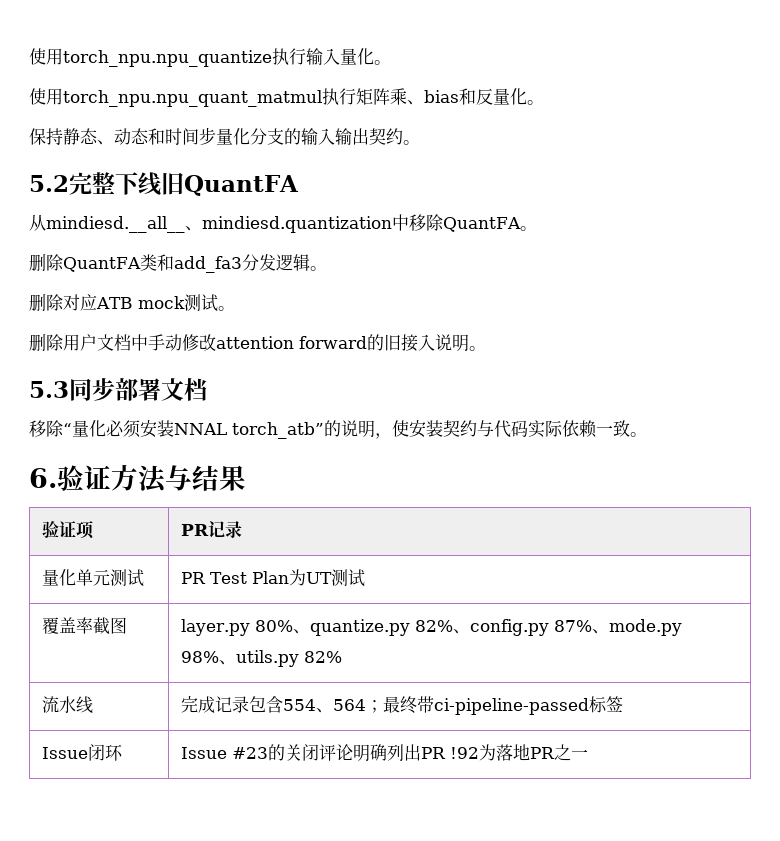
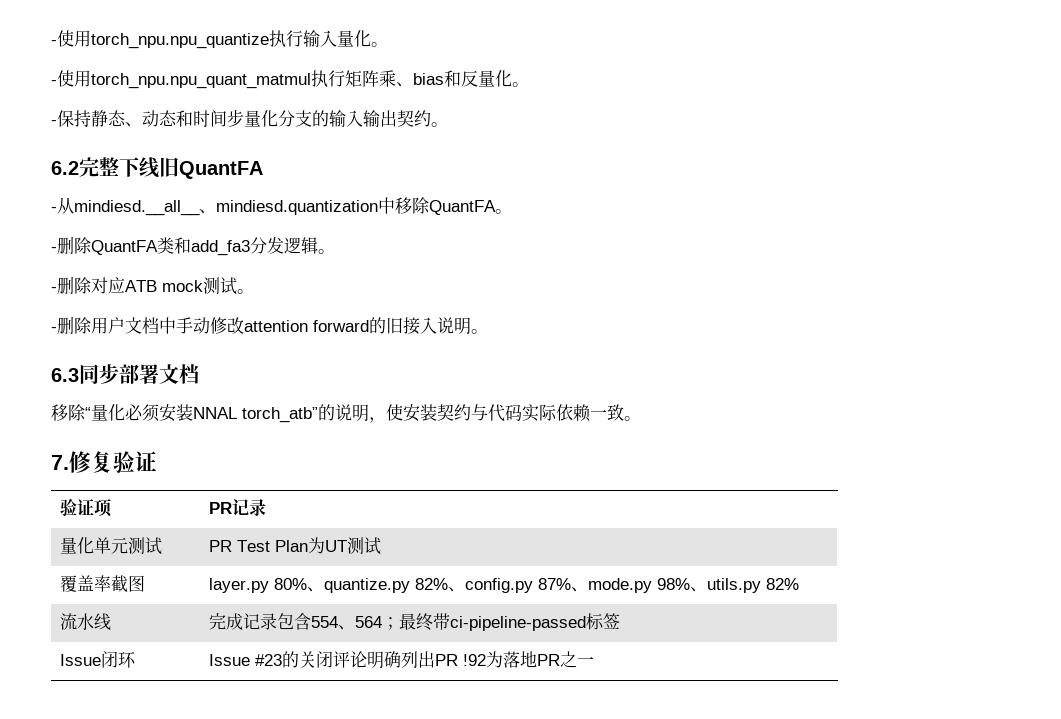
- 使用torch_npu.npu_quantize执行输入量化。
+ -使用torch_npu.npu_quantize执行输入量化。
- 使用torch_npu.npu_quant_matmul执行矩阵乘、bias和反量化。
+ -使用torch_npu.npu_quant_matmul执行矩阵乘、bias和反量化。
- 保持静态、动态和时间步量化分支的输入输出契约。
+ -保持静态、动态和时间步量化分支的输入输出契约。
- 5.2完整下线旧QuantFA
+ 6.2完整下线旧QuantFA
- 从mindiesd.__all__、mindiesd.quantization中移除QuantFA。
+ -从mindiesd.__all__、mindiesd.quantization中移除QuantFA。
- 删除QuantFA类和add_fa3分发逻辑。
+ -删除QuantFA类和add_fa3分发逻辑。
- 删除对应ATB mock测试。
+ -删除对应ATB mock测试。
- 删除用户文档中手动修改attention forward的旧接入说明。
+ -删除用户文档中手动修改attention forward的旧接入说明。
- 5.3同步部署文档
+ 6.3同步部署文档
- 6.验证方法与结果
+ 7.修复验证

